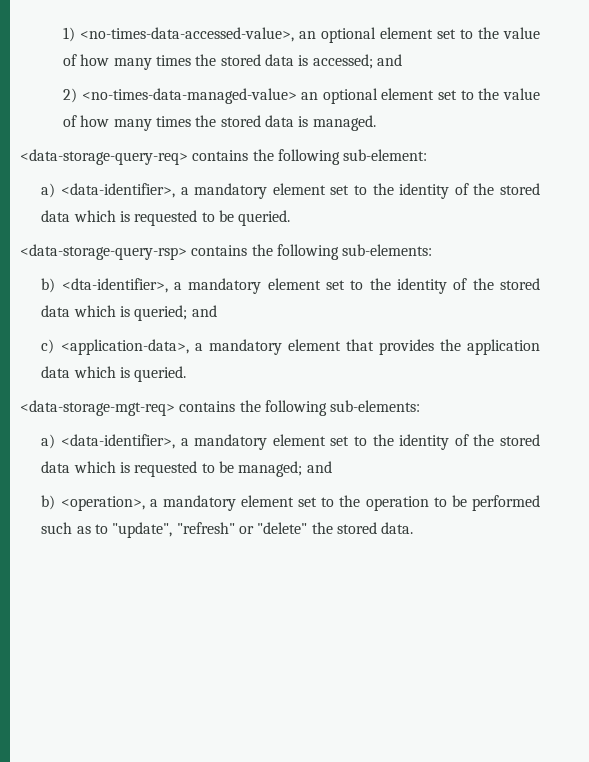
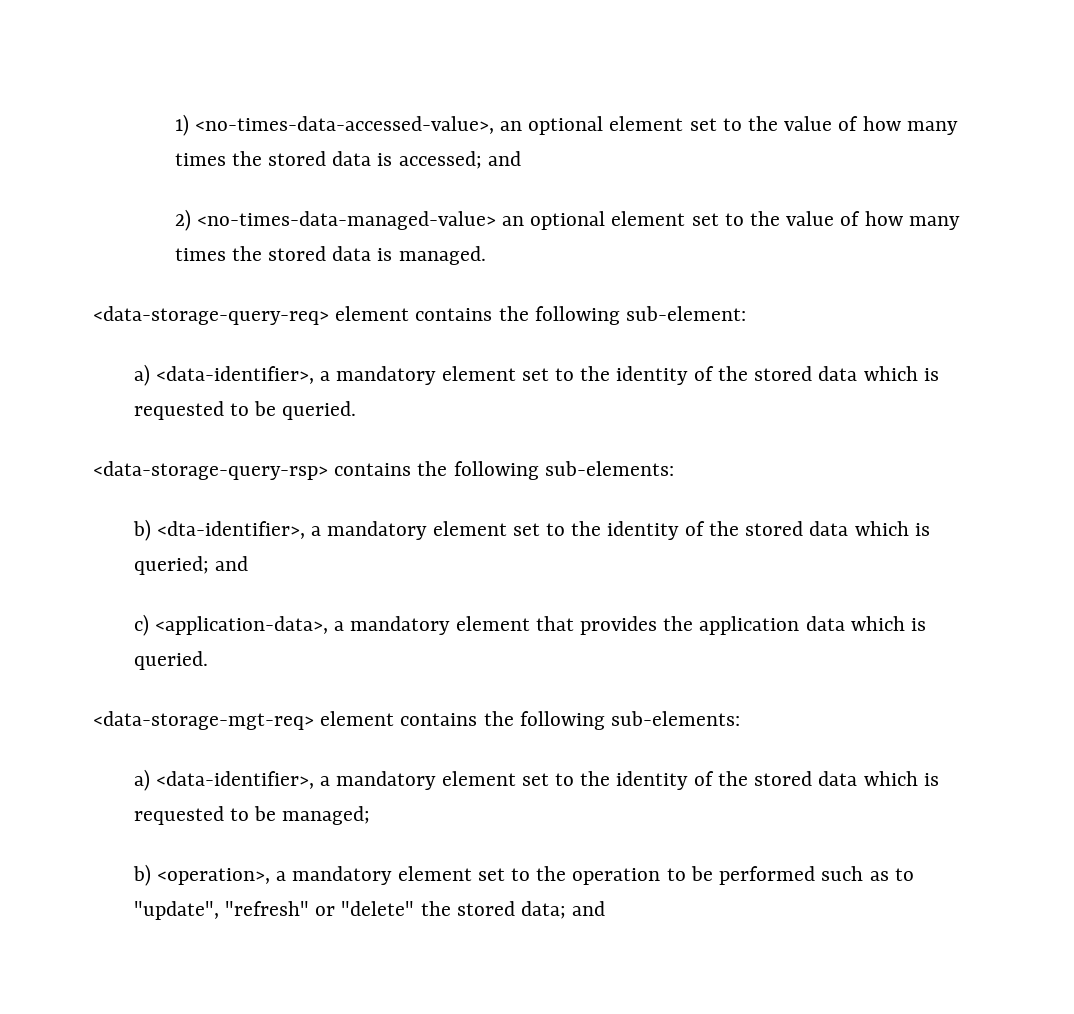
- <data-storage-query-req> contains the following sub-element:
+ <data-storage-query-req> element contains the following sub-element:
- <data-storage-mgt-req> contains the following sub-elements:
+ <data-storage-mgt-req> element contains the following sub-elements:
- a) <data-identifier>, a mandatory element set to the identity of the stored data which is requested to be managed; and
+ a) <data-identifier>, a mandatory element set to the identity of the stored data which is requested to be managed;
- b) <operation>, a mandatory element set to the operation to be performed such as to "update", "refresh" or "delete" the stored data.
+ b) <operation>, a mandatory element set to the operation to be performed such as to "update", "refresh" or "delete" the stored data; and

